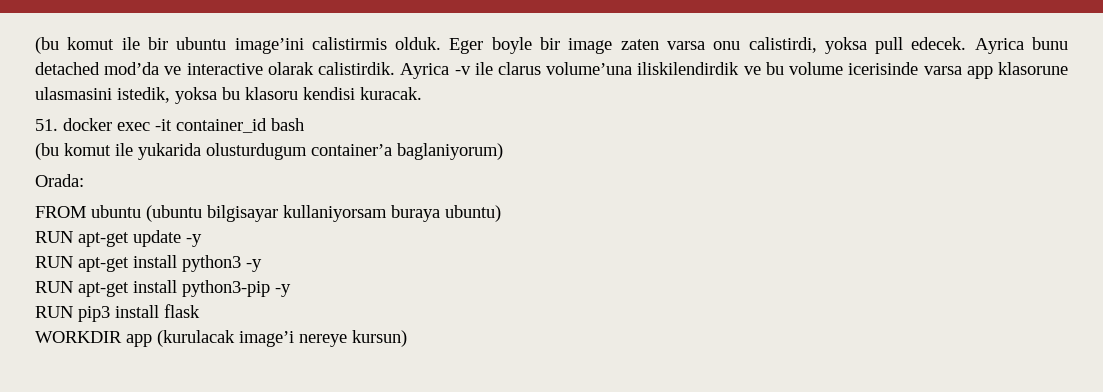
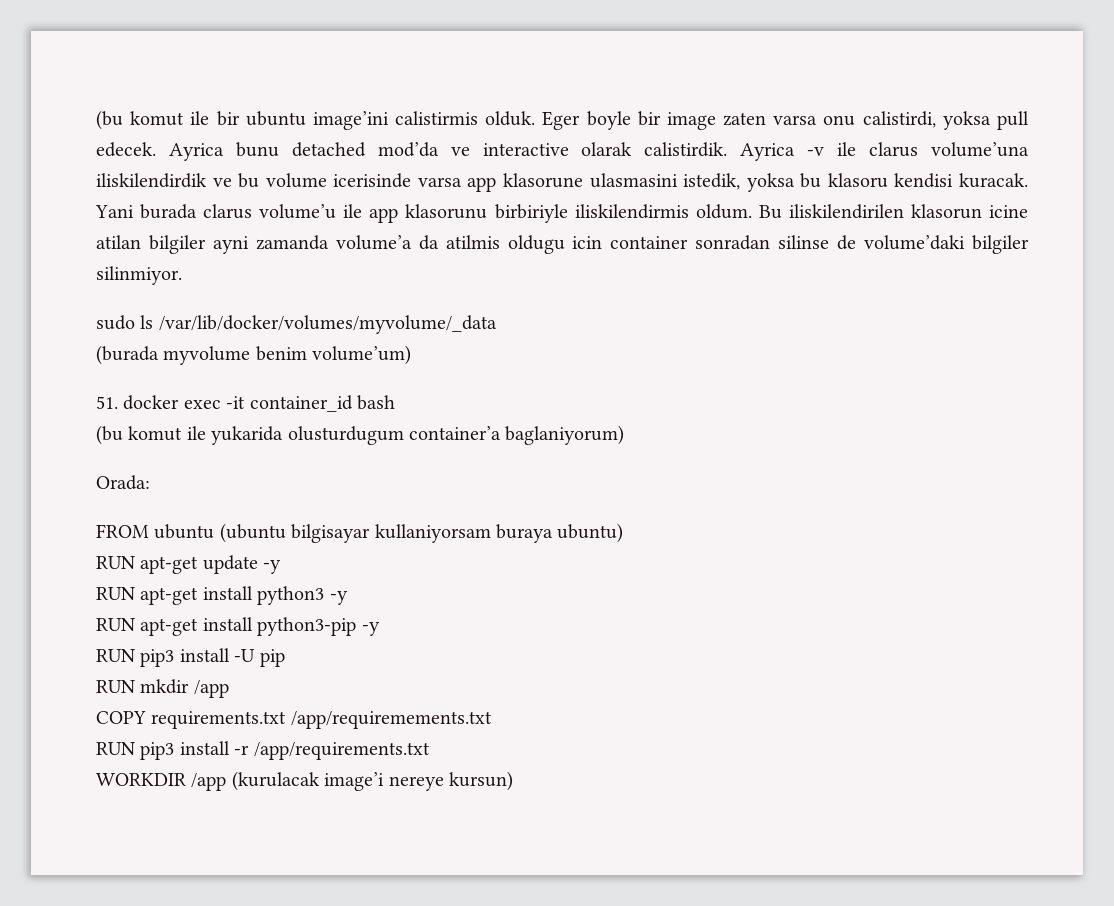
+ Yani burada clarus volume’u ile app klasorunu birbiriyle iliskilendirmis oldum. Bu iliskilendirilen klasorun icine atilan bilgiler ayni zamanda volume’a da atilmis oldugu icin container sonradan silinse de volume’daki bilgiler silinmiyor.
+ sudo ls /var/lib/docker/volumes/myvolume/_data
+ (burada myvolume benim volume’um)
- RUN pip3 install flask
+ RUN pip3 install -U pip
+ RUN mkdir /app
+ COPY requirements.txt /app/requiremements.txt
+ RUN pip3 install -r /app/requirements.txt
- WORKDIR app (kurulacak image’i nereye kursun)
+ WORKDIR /app (kurulacak image’i nereye kursun)

